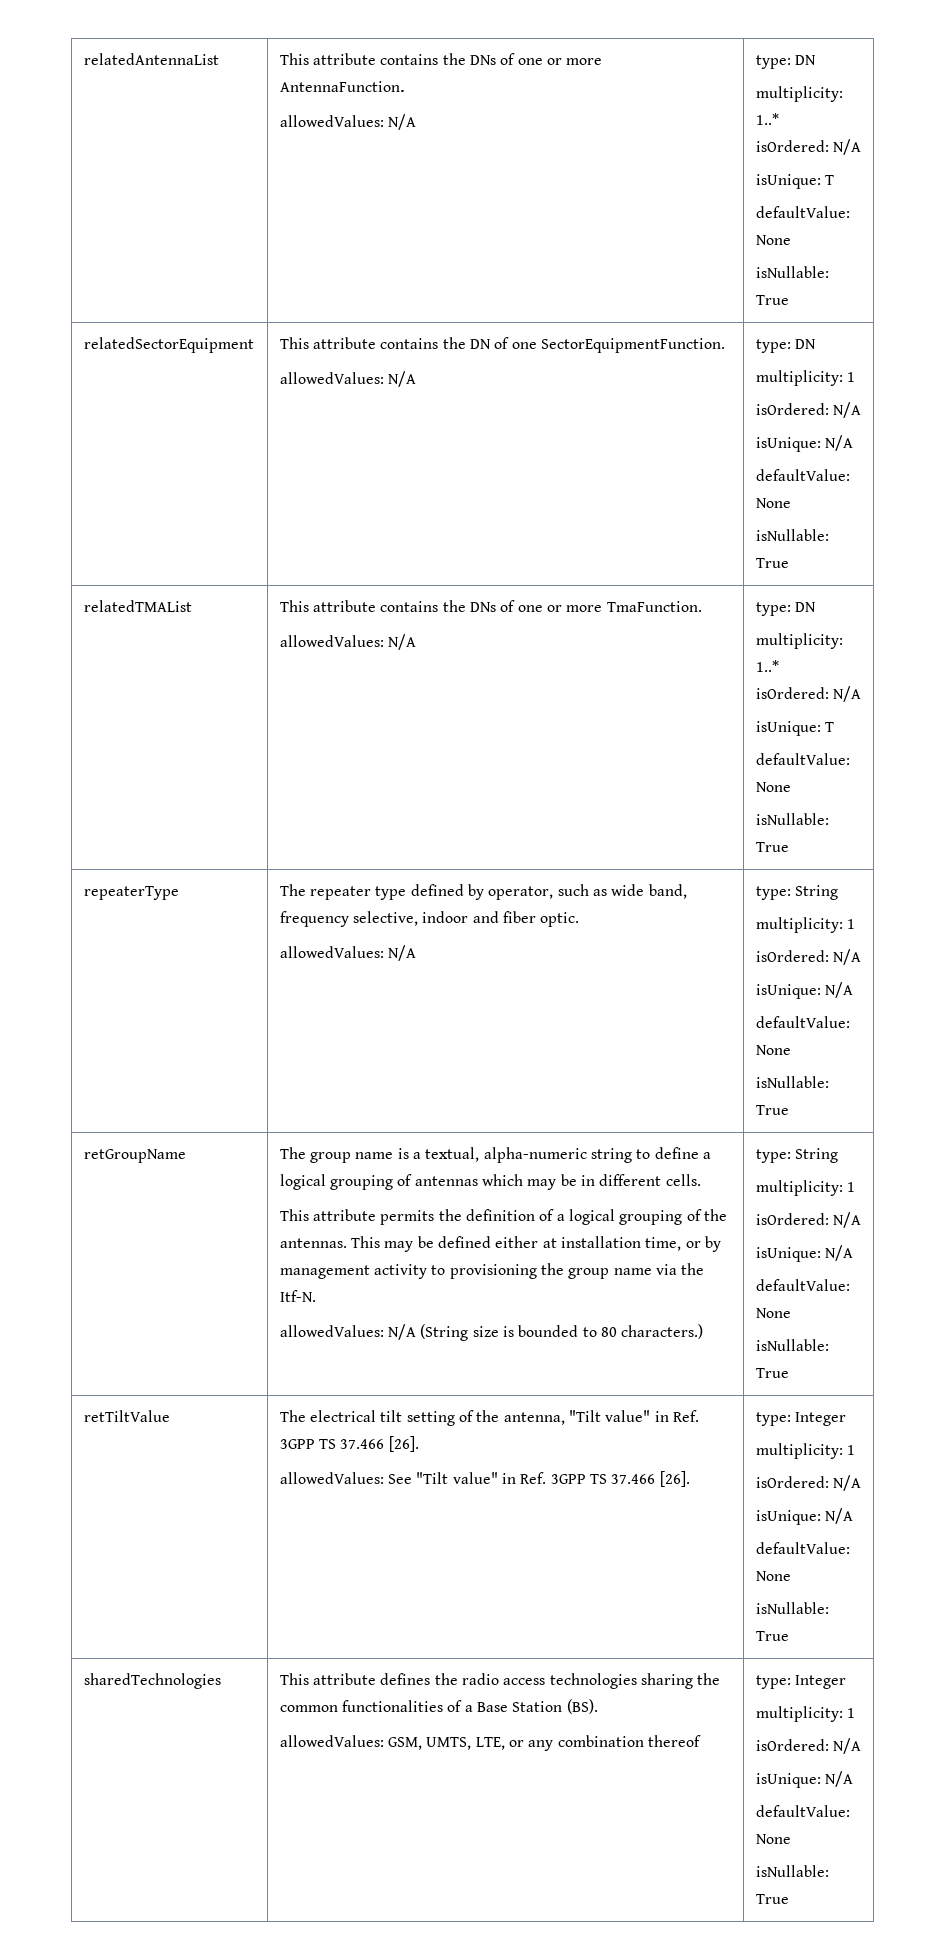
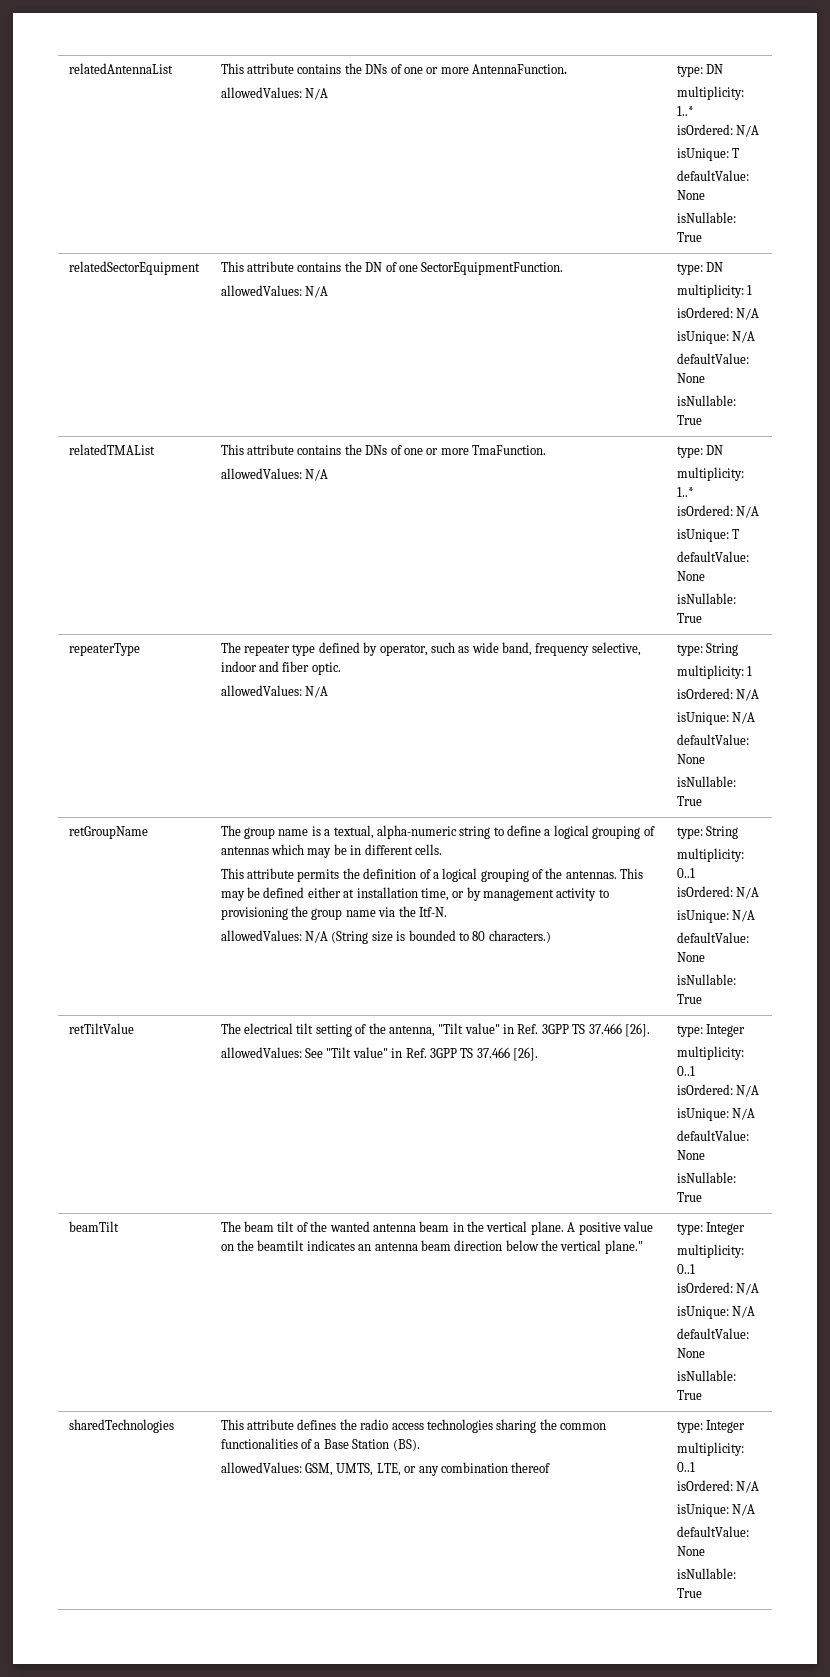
  allowedValues: N/A (String size is bounded to 80 characters.) | type: String
- multiplicity: 1
+ multiplicity: 0..1
  retTiltValue | The electrical tilt setting of the antenna, "Tilt value" in Ref. 3GPP TS 37.466 [26].
  allowedValues: See "Tilt value" in Ref. 3GPP TS 37.466 [26]. | type: Integer
- multiplicity: 1
+ multiplicity: 0..1
+ isOrdered: N/A
+ isUnique: N/A
+ defaultValue: None
+ isNullable: True
+ beamTilt | The beam tilt of the wanted antenna beam in the vertical plane. A positive value on the beamtilt indicates an antenna beam direction below the vertical plane." | type: Integer
+ multiplicity: 0..1
  sharedTechnologies | This attribute defines the radio access technologies sharing the common functionalities of a Base Station (BS).
  allowedValues: GSM, UMTS, LTE, or any combination thereof | type: Integer
- multiplicity: 1
+ multiplicity: 0..1

